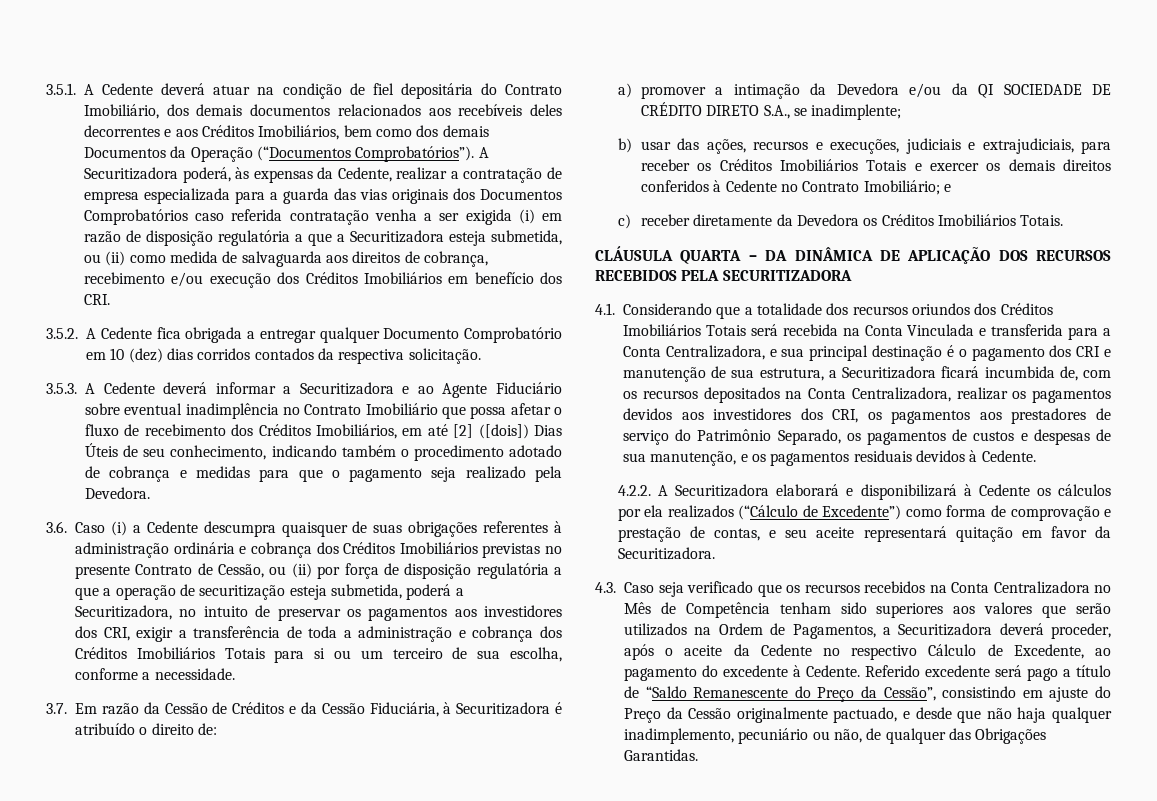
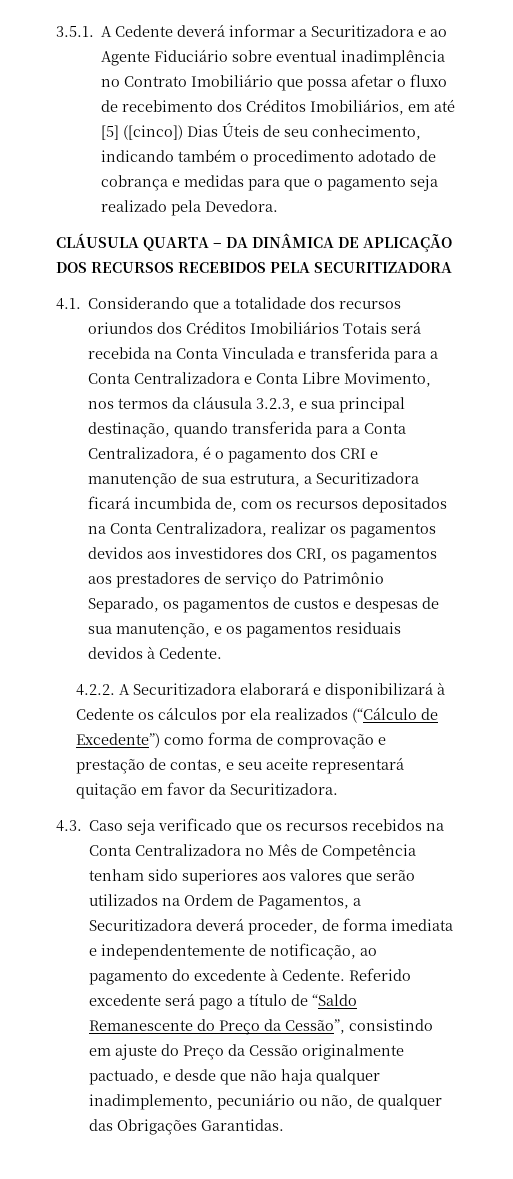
- 3.5.1. A Cedente deverá atuar na condição de fiel depositária do Contrato Imobiliário, dos demais documentos relacionados aos recebíveis deles decorrentes e aos Créditos Imobiliários, bem como dos demais Documentos da Operação (“Documentos Comprobatórios”). A Securitizadora poderá, às expensas da Cedente, realizar a contratação de empresa especializada para a guarda das vias originais dos Documentos Comprobatórios caso referida contratação venha a ser exigida (i) em razão de disposição regulatória a que a Securitizadora esteja submetida, ou (ii) como medida de salvaguarda aos direitos de cobrança, recebimento e/ou execução dos Créditos Imobiliários em benefício dos CRI.
- 3.5.2. A Cedente fica obrigada a entregar qualquer Documento Comprobatório em 10 (dez) dias corridos contados da respectiva solicitação.
- 3.5.3. A Cedente deverá informar a Securitizadora e ao Agente Fiduciário sobre eventual inadimplência no Contrato Imobiliário que possa afetar o fluxo de recebimento dos Créditos Imobiliários, em até [2] ([dois]) Dias Úteis de seu conhecimento, indicando também o procedimento adotado de cobrança e medidas para que o pagamento seja realizado pela Devedora.
+ 3.5.1. A Cedente deverá informar a Securitizadora e ao Agente Fiduciário sobre eventual inadimplência no Contrato Imobiliário que possa afetar o fluxo de recebimento dos Créditos Imobiliários, em até [5] ([cinco]) Dias Úteis de seu conhecimento, indicando também o procedimento adotado de cobrança e medidas para que o pagamento seja realizado pela Devedora.
- 3.6. Caso (i) a Cedente descumpra quaisquer de suas obrigações referentes à administração ordinária e cobrança dos Créditos Imobiliários previstas no presente Contrato de Cessão, ou (ii) por força de disposição regulatória a que a operação de securitização esteja submetida, poderá a Securitizadora, no intuito de preservar os pagamentos aos investidores dos CRI, exigir a transferência de toda a administração e cobrança dos Créditos Imobiliários Totais para si ou um terceiro de sua escolha, conforme a necessidade.
- 3.7. Em razão da Cessão de Créditos e da Cessão Fiduciária, à Securitizadora é atribuído o direito de:
- a) promover a intimação da Devedora e/ou da QI SOCIEDADE DE CRÉDITO DIRETO S.A., se inadimplente;
- b) usar das ações, recursos e execuções, judiciais e extrajudiciais, para receber os Créditos Imobiliários Totais e exercer os demais direitos conferidos à Cedente no Contrato Imobiliário; e
- c) receber diretamente da Devedora os Créditos Imobiliários Totais.
- 4.1. Considerando que a totalidade dos recursos oriundos dos Créditos Imobiliários Totais será recebida na Conta Vinculada e transferida para a Conta Centralizadora, e sua principal destinação é o pagamento dos CRI e manutenção de sua estrutura, a Securitizadora ficará incumbida de, com os recursos depositados na Conta Centralizadora, realizar os pagamentos devidos aos investidores dos CRI, os pagamentos aos prestadores de serviço do Patrimônio Separado, os pagamentos de custos e despesas de sua manutenção, e os pagamentos residuais devidos à Cedente.
+ 4.1. Considerando que a totalidade dos recursos oriundos dos Créditos Imobiliários Totais será recebida na Conta Vinculada e transferida para a Conta Centralizadora e Conta Libre Movimento, nos termos da cláusula 3.2.3, e sua principal destinação, quando transferida para a Conta Centralizadora, é o pagamento dos CRI e manutenção de sua estrutura, a Securitizadora ficará incumbida de, com os recursos depositados na Conta Centralizadora, realizar os pagamentos devidos aos investidores dos CRI, os pagamentos aos prestadores de serviço do Patrimônio Separado, os pagamentos de custos e despesas de sua manutenção, e os pagamentos residuais devidos à Cedente.
- 4.3. Caso seja verificado que os recursos recebidos na Conta Centralizadora no Mês de Competência tenham sido superiores aos valores que serão utilizados na Ordem de Pagamentos, a Securitizadora deverá proceder, após o aceite da Cedente no respectivo Cálculo de Excedente, ao pagamento do excedente à Cedente.
+ 4.3. Caso seja verificado que os recursos recebidos na Conta Centralizadora no Mês de Competência tenham sido superiores aos valores que serão utilizados na Ordem de Pagamentos, a Securitizadora deverá proceder, de forma imediata e independentemente de notificação, ao pagamento do excedente à Cedente.

